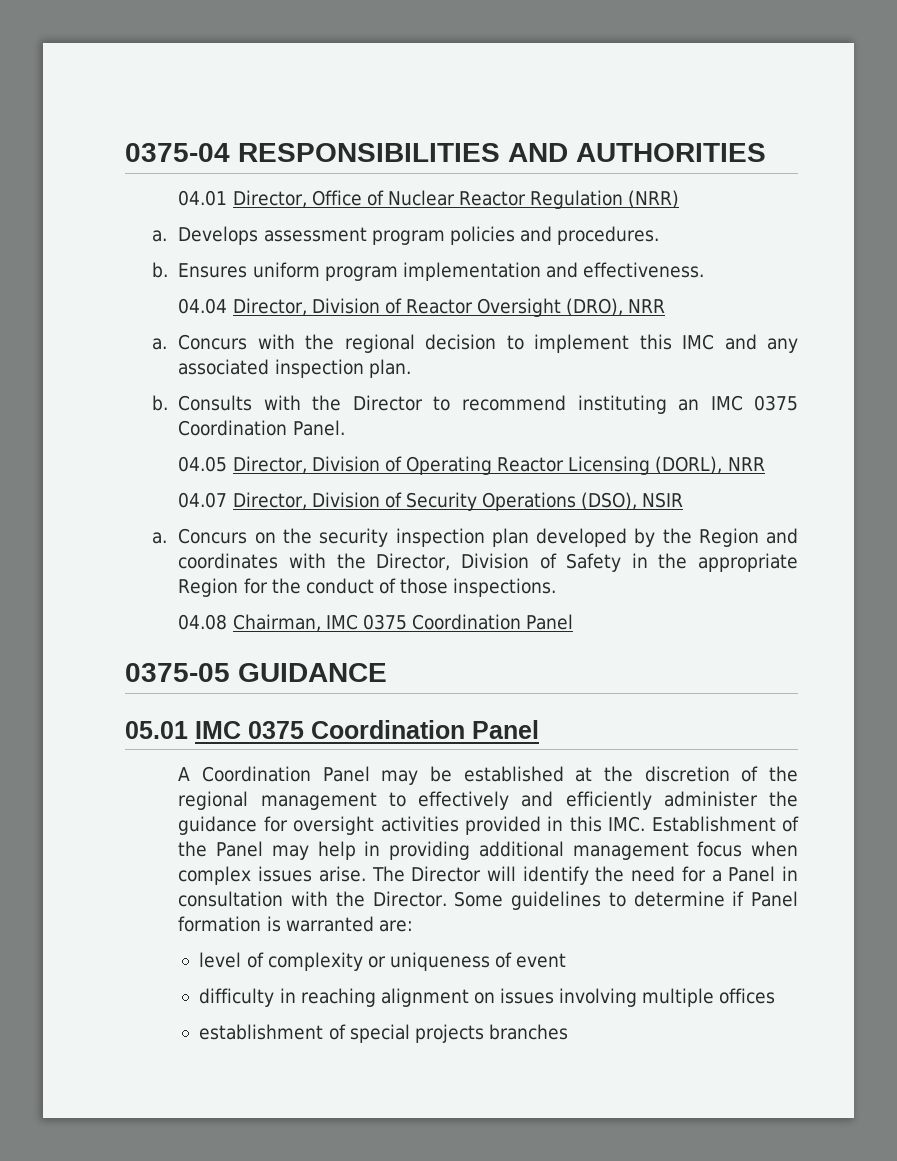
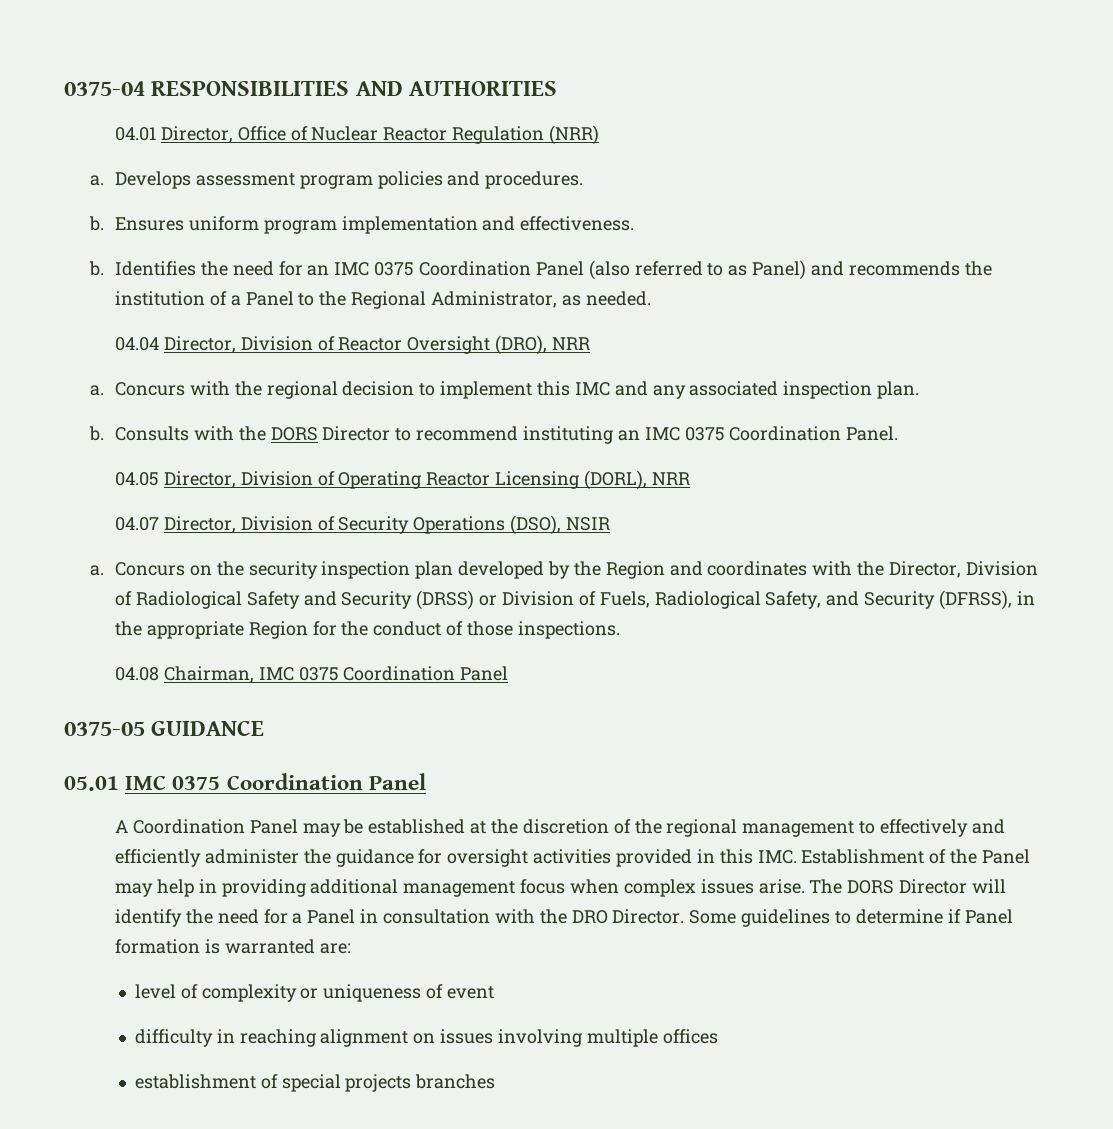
+ b. Identifies the need for an IMC 0375 Coordination Panel (also referred to as Panel) and recommends the institution of a Panel to the Regional Administrator, as needed.
- Consults with the Director to recommend instituting an IMC 0375 Coordination Panel.
+ Consults with the DORS Director to recommend instituting an IMC 0375 Coordination Panel.
- Concurs on the security inspection plan developed by the Region and coordinates with the Director, Division of Safety in the appropriate Region for the conduct of those inspections.
+ Concurs on the security inspection plan developed by the Region and coordinates with the Director, Division of Radiological Safety and Security (DRSS) or Division of Fuels, Radiological Safety, and Security (DFRSS), in the appropriate Region for the conduct of those inspections.
- The Director will identify the need for a Panel in consultation with the Director.
+ The DORS Director will identify the need for a Panel in consultation with the DRO Director.

